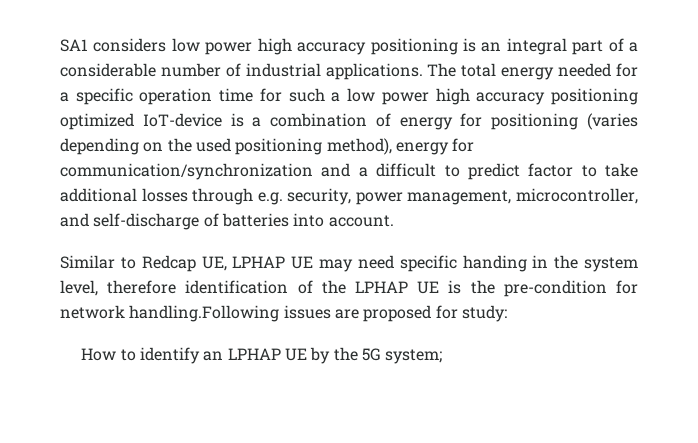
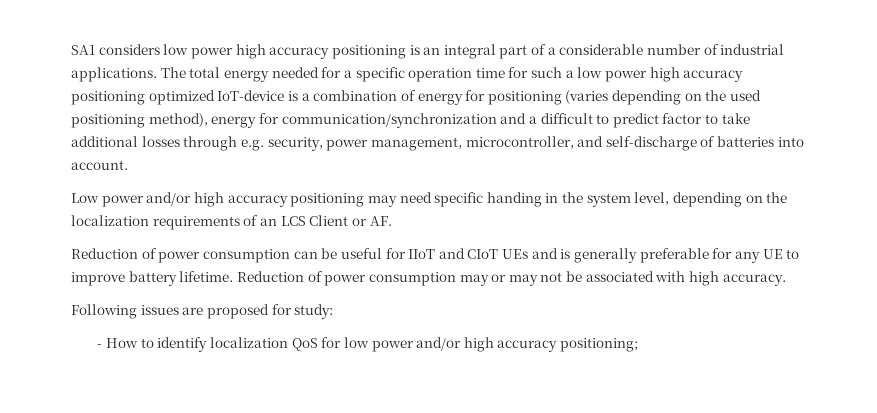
- Similar to Redcap UE, LPHAP UE may need specific handing in the system level, therefore identification of the LPHAP UE is the pre-condition for network handling.Following issues are proposed for study:
+ Low power and/or high accuracy positioning may need specific handing in the system level, depending on the localization requirements of an LCS Client or AF.
+ Reduction of power consumption can be useful for IIoT and CIoT UEs and is generally preferable for any UE to improve battery lifetime. Reduction of power consumption may or may not be associated with high accuracy.
+ Following issues are proposed for study:
- How to identify an LPHAP UE by the 5G system;
+ - How to identify localization QoS for low power and/or high accuracy positioning;

